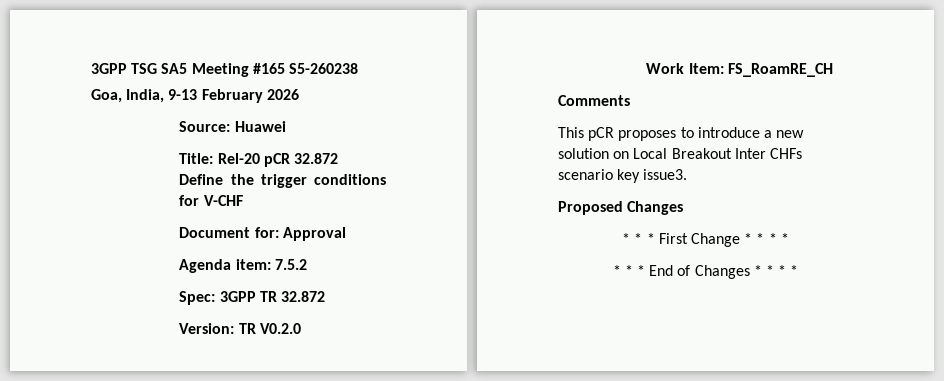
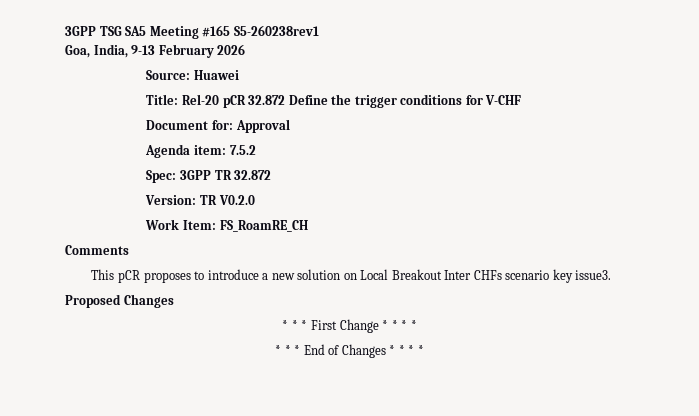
- 3GPP TSG SA5 Meeting #165 S5-260238
+ 3GPP TSG SA5 Meeting #165 S5-260238rev1

